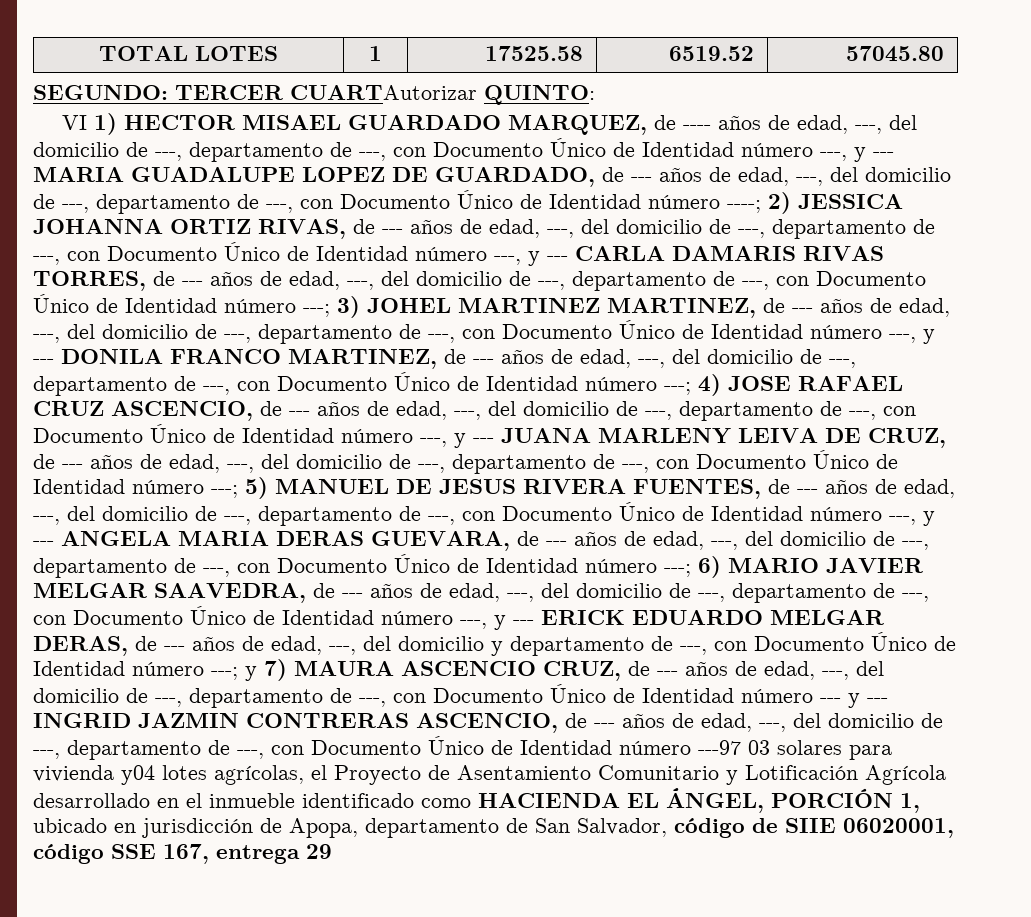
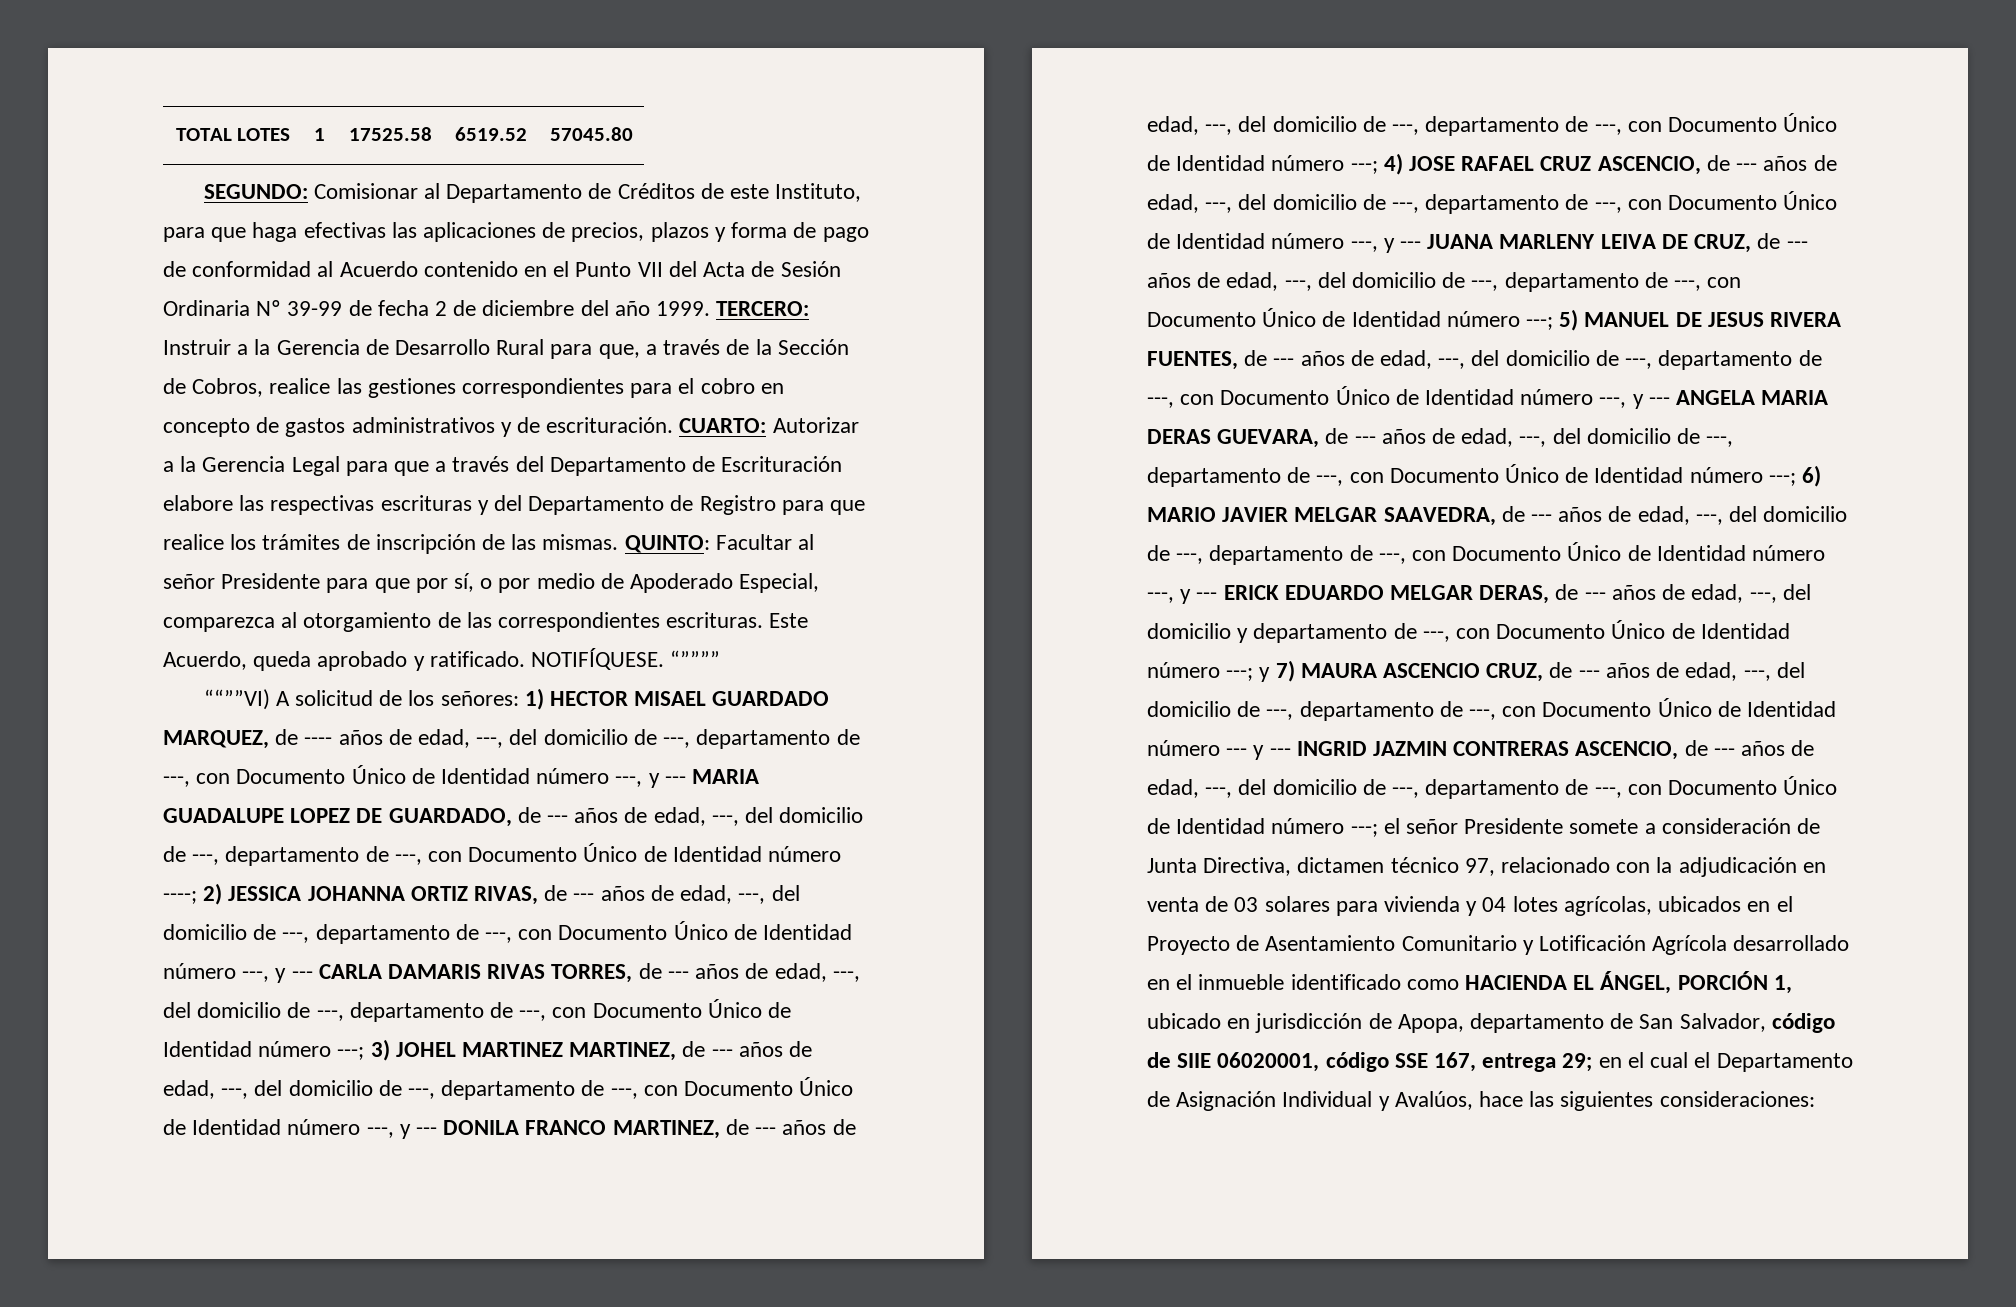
- TERCER CUARTAutorizar QUINTO:
- VI 1) HECTOR MISAEL GUARDADO MARQUEZ, de ---- años de edad, ---, del domicilio de ---, departamento de ---, con Documento Único de Identidad número ---, y --- MARIA GUADALUPE LOPEZ DE GUARDADO, de --- años de edad, ---, del domicilio de ---, departamento de ---, con Documento Único de Identidad número ----;
+ Comisionar al Departamento de Créditos de este Instituto, para que haga efectivas las aplicaciones de precios, plazos y forma de pago de conformidad al Acuerdo contenido en el Punto VII del Acta de Sesión Ordinaria Nº 39-99 de fecha 2 de diciembre del año 1999. TERCERO: Instruir a la Gerencia de Desarrollo Rural para que, a través de la Sección de Cobros, realice las gestiones correspondientes para el cobro en concepto de gastos administrativos y de escrituración. CUARTO: Autorizar a la Gerencia Legal para que a través del Departamento de Escrituración elabore las respectivas escrituras y del Departamento de Registro para que realice los trámites de inscripción de las mismas. QUINTO: Facultar al señor Presidente para que por sí, o por medio de Apoderado Especial, comparezca al otorgamiento de las correspondientes escrituras. Este Acuerdo, queda aprobado y ratificado. NOTIFÍQUESE. “””””
+ ““””VI) A solicitud de los señores: 1) HECTOR MISAEL GUARDADO MARQUEZ, de ---- años de edad, ---, del domicilio de ---, departamento de ---, con Documento Único de Identidad número ---, y --- MARIA GUADALUPE LOPEZ DE GUARDADO, de --- años de edad, ---, del domicilio de ---, departamento de ---, con Documento Único de Identidad número ----;
- y 7) MAURA ASCENCIO CRUZ, de --- años de edad, ---, del domicilio de ---, departamento de ---, con Documento Único de Identidad número --- y --- INGRID JAZMIN CONTRERAS ASCENCIO, de --- años de edad, ---, del domicilio de ---, departamento de ---, con Documento Único de Identidad número ---97 03 solares para vivienda y04 lotes agrícolas, el Proyecto de Asentamiento Comunitario y Lotificación Agrícola desarrollado en el inmueble identificado como HACIENDA EL ÁNGEL, PORCIÓN 1, ubicado en jurisdicción de Apopa, departamento de San Salvador, código de SIIE 06020001, código SSE 167, entrega 29
+ y 7) MAURA ASCENCIO CRUZ, de --- años de edad, ---, del domicilio de ---, departamento de ---, con Documento Único de Identidad número --- y --- INGRID JAZMIN CONTRERAS ASCENCIO, de --- años de edad, ---, del domicilio de ---, departamento de ---, con Documento Único de Identidad número ---; el señor Presidente somete a consideración de Junta Directiva, dictamen técnico 97, relacionado con la adjudicación en venta de 03 solares para vivienda y 04 lotes agrícolas, ubicados en el Proyecto de Asentamiento Comunitario y Lotificación Agrícola desarrollado en el inmueble identificado como HACIENDA EL ÁNGEL, PORCIÓN 1, ubicado en jurisdicción de Apopa, departamento de San Salvador, código de SIIE 06020001, código SSE 167, entrega 29; en el cual el Departamento de Asignación Individual y Avalúos, hace las siguientes consideraciones:

